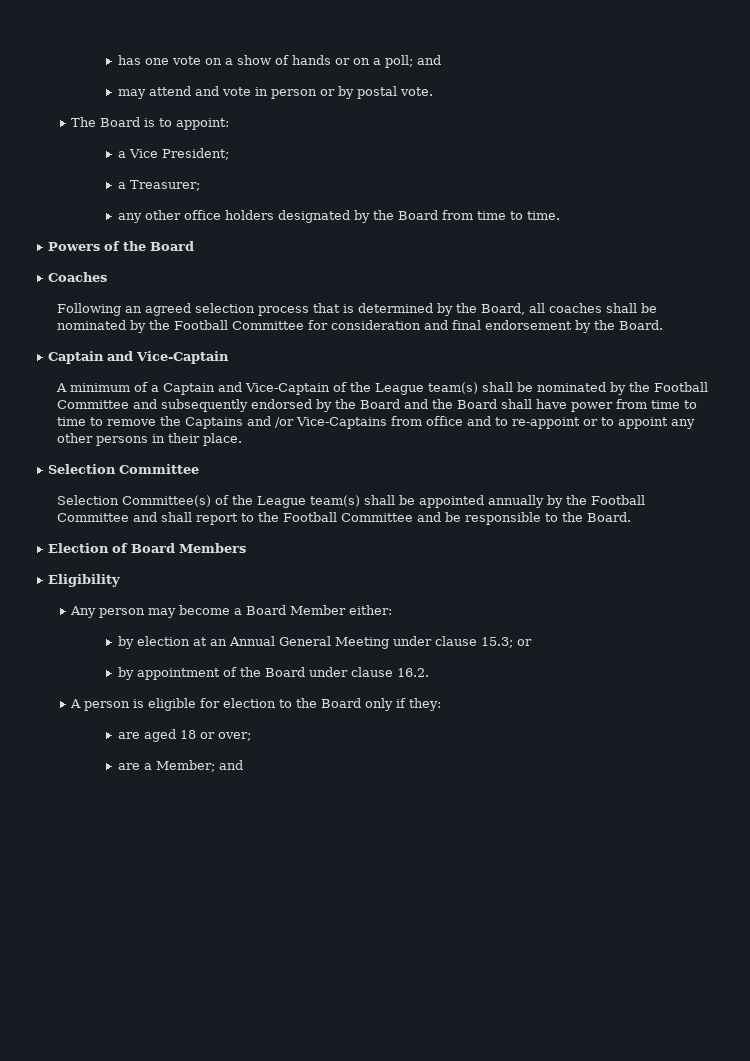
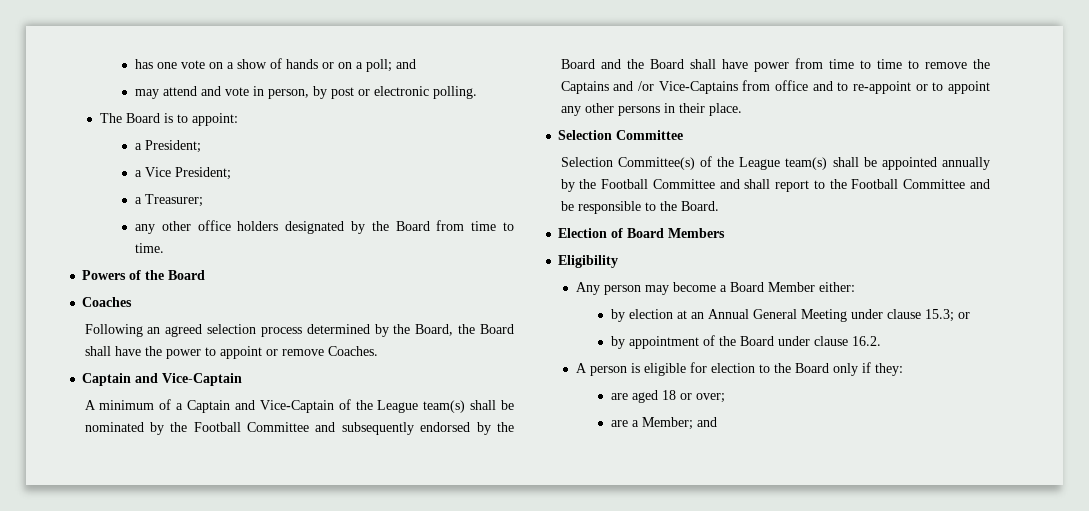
- may attend and vote in person or by postal vote.
+ may attend and vote in person, by post or electronic polling.
+ a President;
- Following an agreed selection process that is determined by the Board, all coaches shall be nominated by the Football Committee for consideration and final endorsement by the Board.
+ Following an agreed selection process determined by the Board, the Board shall have the power to appoint or remove Coaches.

